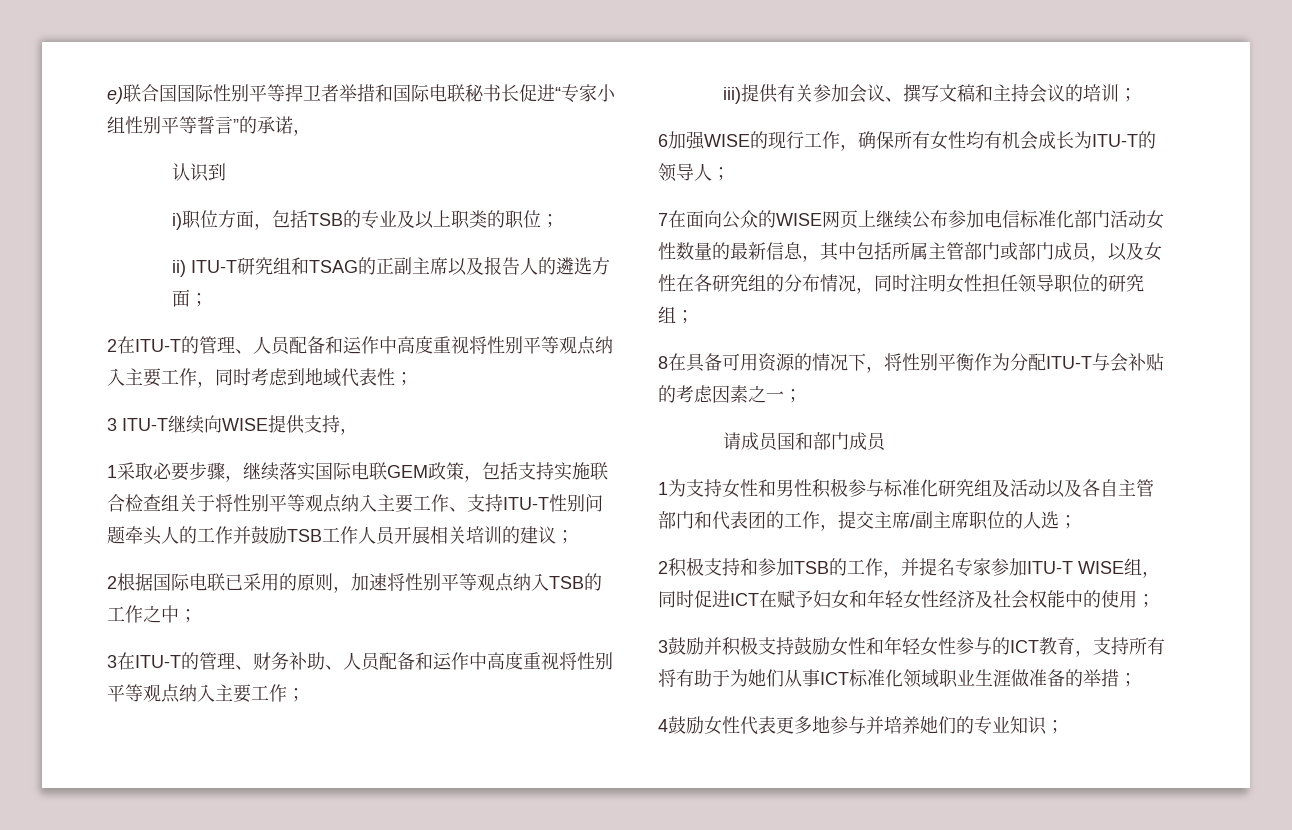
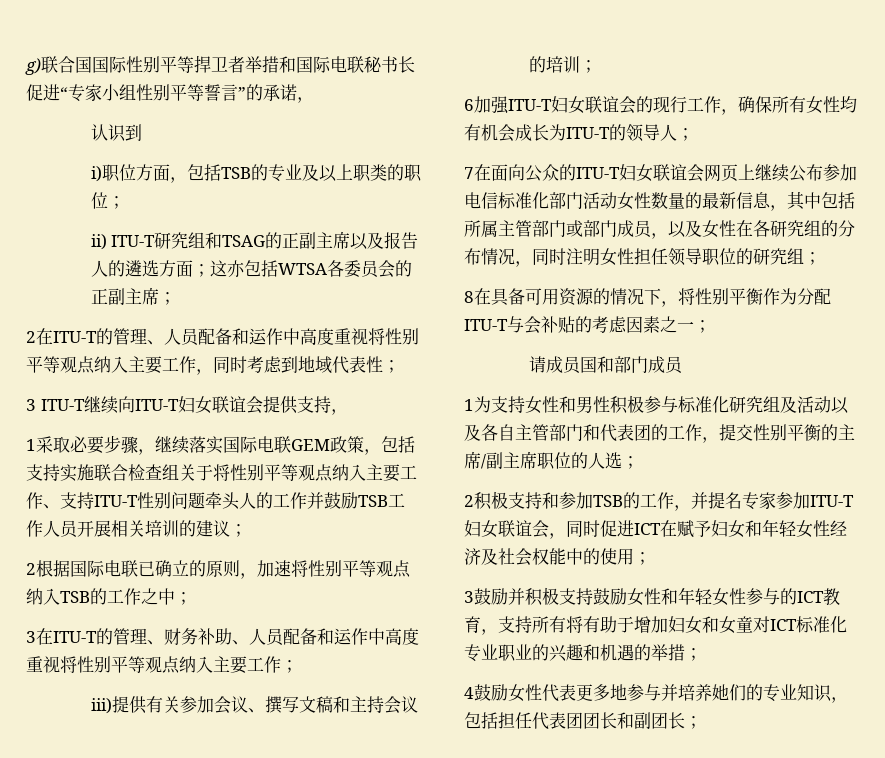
- e)联合国国际性别平等捍卫者举措和国际电联秘书长促进“专家小组性别平等誓言”的承诺，
+ g)联合国国际性别平等捍卫者举措和国际电联秘书长促进“专家小组性别平等誓言”的承诺，
- ii) ITU-T研究组和TSAG的正副主席以及报告人的遴选方面；
+ ii) ITU-T研究组和TSAG的正副主席以及报告人的遴选方面；这亦包括WTSA各委员会的正副主席；
- 3 ITU-T继续向WISE提供支持，
+ 3 ITU-T继续向ITU-T妇女联谊会提供支持，
- 2根据国际电联已采用的原则，加速将性别平等观点纳入TSB的工作之中；
+ 2根据国际电联已确立的原则，加速将性别平等观点纳入TSB的工作之中；
- 6加强WISE的现行工作，确保所有女性均有机会成长为ITU-T的领导人；
+ 6加强ITU-T妇女联谊会的现行工作，确保所有女性均有机会成长为ITU-T的领导人；
- 7在面向公众的WISE网页上继续公布参加电信标准化部门活动女性数量的最新信息，其中包括所属主管部门或部门成员，以及女性在各研究组的分布情况，同时注明女性担任领导职位的研究组；
+ 7在面向公众的ITU-T妇女联谊会网页上继续公布参加电信标准化部门活动女性数量的最新信息，其中包括所属主管部门或部门成员，以及女性在各研究组的分布情况，同时注明女性担任领导职位的研究组；
- 1为支持女性和男性积极参与标准化研究组及活动以及各自主管部门和代表团的工作，提交主席/副主席职位的人选；
+ 1为支持女性和男性积极参与标准化研究组及活动以及各自主管部门和代表团的工作，提交性别平衡的主席/副主席职位的人选；
- 2积极支持和参加TSB的工作，并提名专家参加ITU-T WISE组，同时促进ICT在赋予妇女和年轻女性经济及社会权能中的使用；
+ 2积极支持和参加TSB的工作，并提名专家参加ITU-T妇女联谊会，同时促进ICT在赋予妇女和年轻女性经济及社会权能中的使用；
- 3鼓励并积极支持鼓励女性和年轻女性参与的ICT教育，支持所有将有助于为她们从事ICT标准化领域职业生涯做准备的举措；
+ 3鼓励并积极支持鼓励女性和年轻女性参与的ICT教育，支持所有将有助于增加妇女和女童对ICT标准化专业职业的兴趣和机遇的举措；
- 4鼓励女性代表更多地参与并培养她们的专业知识；
+ 4鼓励女性代表更多地参与并培养她们的专业知识，包括担任代表团团长和副团长；

